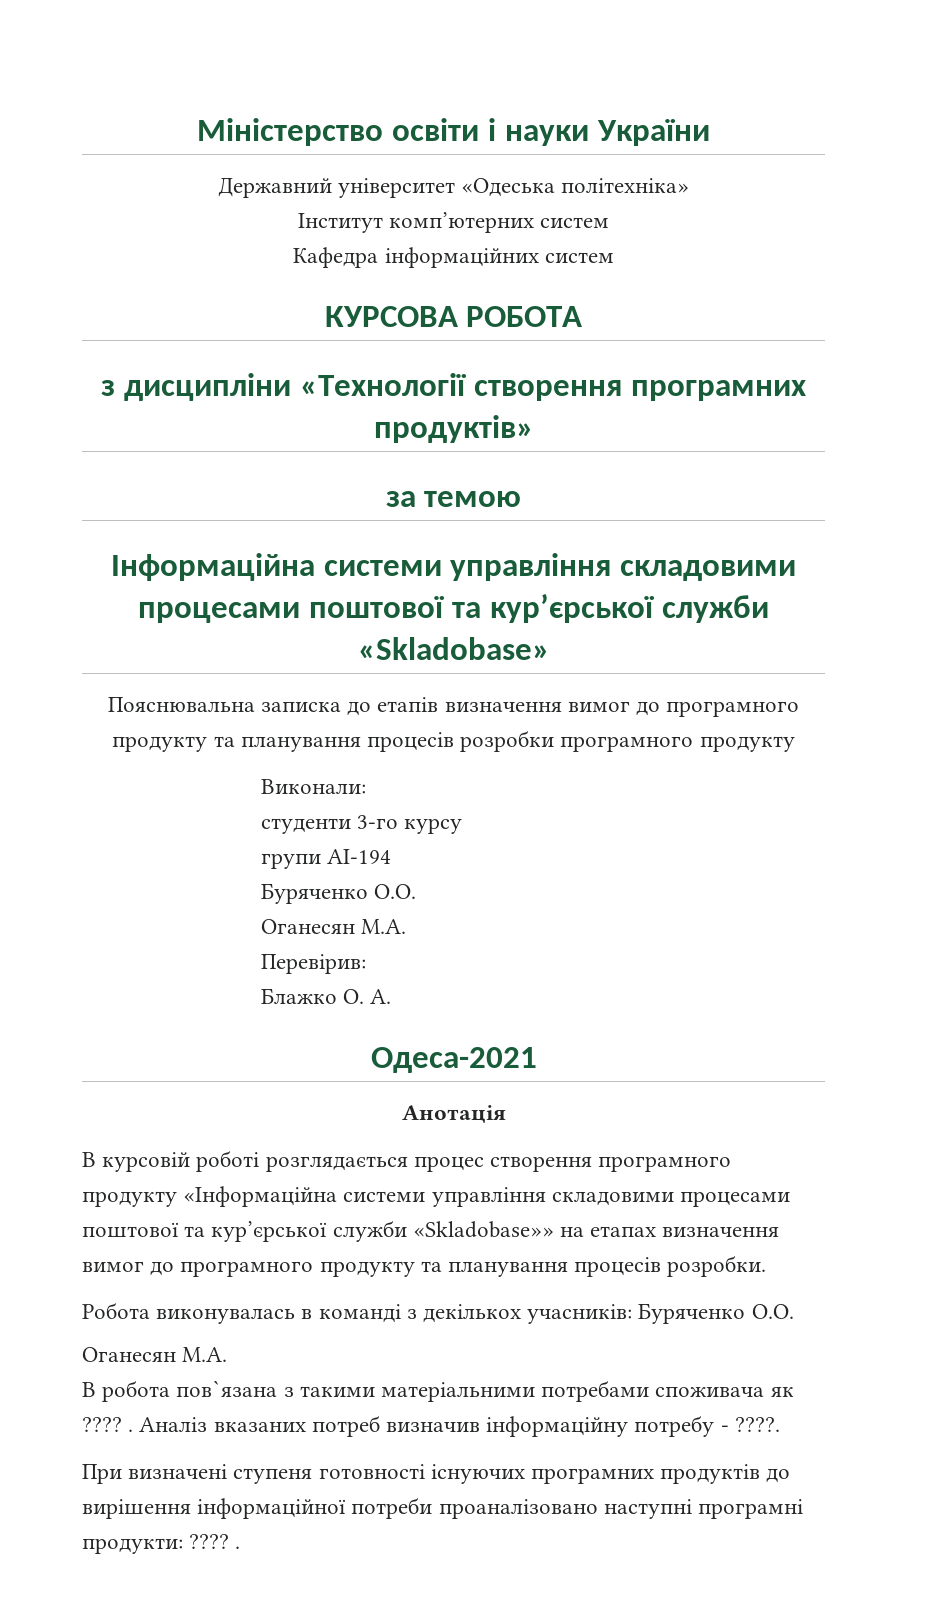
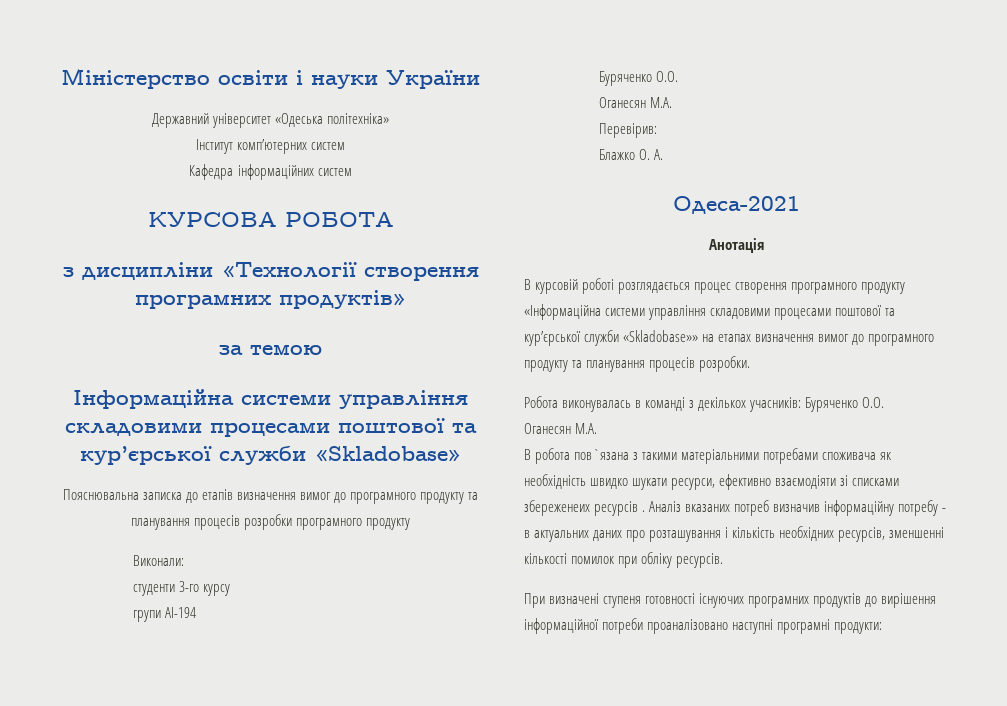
- В робота пов`язана з такими матеріальними потребами споживача як ???? .
+ В робота пов`язана з такими матеріальними потребами споживача як необхідність швидко шукати ресурси, ефективно взаємодіяти зі списками збереженеих ресурсів .
- Аналіз вказаних потреб визначив інформаційну потребу - ????.
+ Аналіз вказаних потреб визначив інформаційну потребу - в актуальних даних про розташування і кількість необхідних ресурсів, зменшенні кількості помилок при обліку ресурсів.
- При визначені ступеня готовності існуючих програмних продуктів до вирішення інформаційної потреби проаналізовано наступні програмні продукти: ???? .
+ При визначені ступеня готовності існуючих програмних продуктів до вирішення інформаційної потреби проаналізовано наступні програмні продукти:

